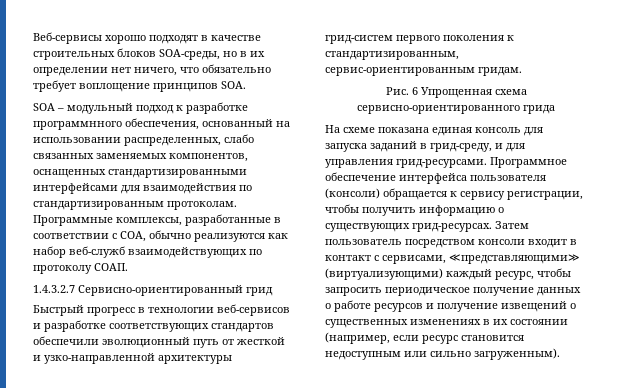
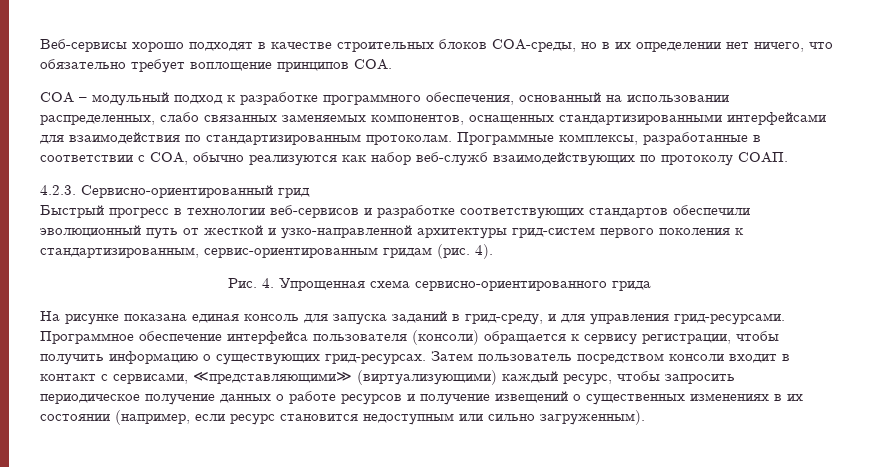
- Веб-сервисы хорошо подходят в качестве строительных блоков SOA-среды, но в их определении нет ничего, что обязательно требует воплощение принципов SOA.
- SOA – модульный подход к разработке программнного обеспечения, основанный на использовании распределенных, слабо связанных заменяемых компонентов, оснащенных стандартизированными интерфейсами для взаимодействия по стандартизированным протоколам.
+ Веб-сервисы хорошо подходят в качестве строительных блоков СОА-среды, но в их определении нет ничего, что обязательно требует воплощение принципов СОА.
+ СОА – модульный подход к разработке программного обеспечения, основанный на использовании распределенных, слабо связанных заменяемых компонентов, оснащенных стандартизированными интерфейсами для взаимодействия по стандартизированным протоколам.
- 1.4.3.2.7 Сервисно-ориентированный грид
+ 4.2.3. Сервисно-ориентированный грид
- Быстрый прогресс в технологии веб-сервисов и разработке соответствующих стандартов обеспечили эволюционный путь от жесткой и узко-направленной архитектуры грид-систем первого поколения к стандартизированным, сервис-ориентированным гридам.
+ Быстрый прогресс в технологии веб-сервисов и разработке соответствующих стандартов обеспечили эволюционный путь от жесткой и узко-направленной архитектуры грид-систем первого поколения к стандартизированным, сервис-ориентированным гридам (рис. 4).
- Рис. 6 Упрощенная схема сервисно-ориентированного грида
+ Рис. 4. Упрощенная схема сервисно-ориентированного грида
- На схеме показана единая консоль для запуска заданий в грид-среду, и для управления грид-ресурсами.
+ На рисунке показана единая консоль для запуска заданий в грид-среду, и для управления грид-ресурсами.

